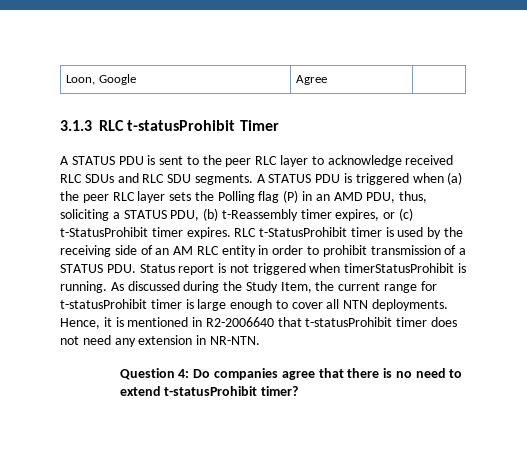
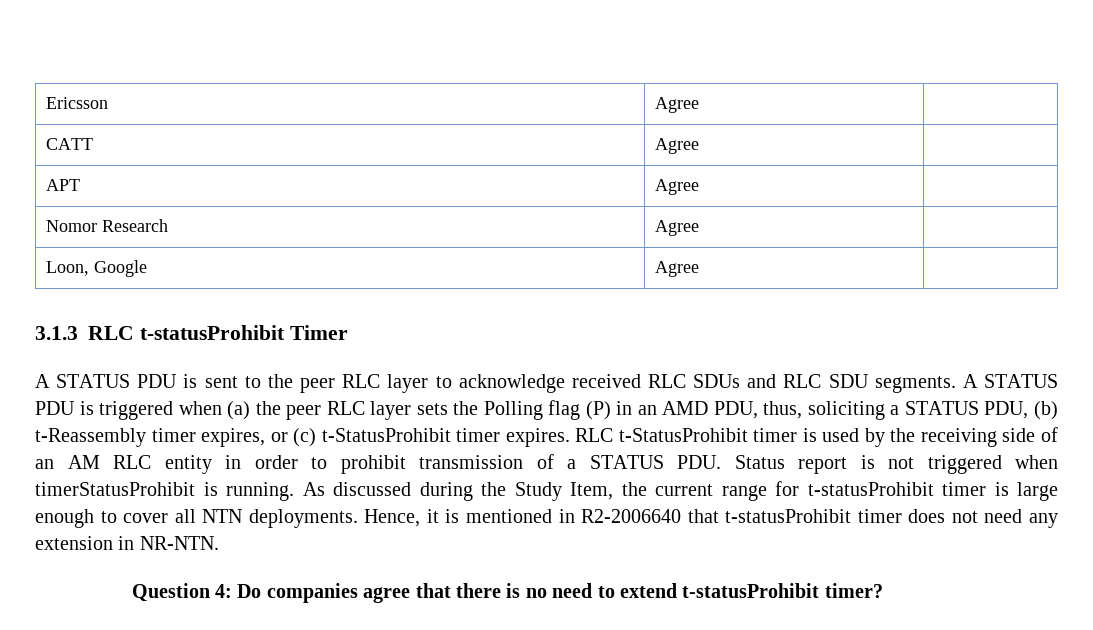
+ Ericsson | Agree |
+ CATT | Agree |
+ APT | Agree |
+ Nomor Research | Agree |

